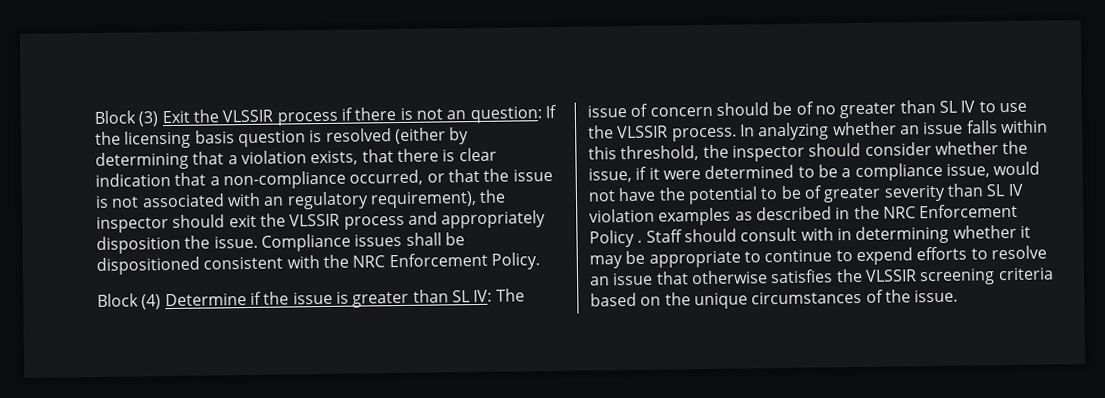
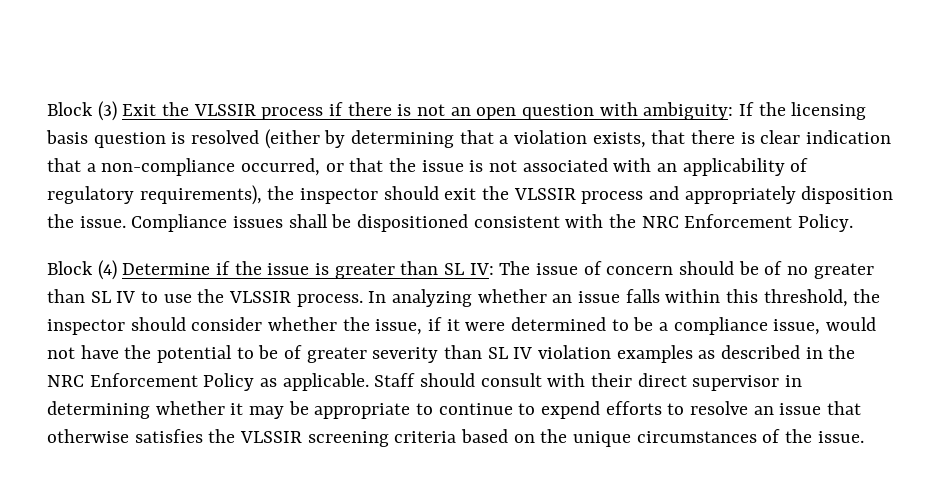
- Block (3) Exit the VLSSIR process if there is not an question: If the licensing basis question is resolved (either by determining that a violation exists, that there is clear indication that a non-compliance occurred, or that the issue is not associated with an regulatory requirement), the inspector should exit the VLSSIR process and appropriately disposition the issue.
+ Block (3) Exit the VLSSIR process if there is not an open question with ambiguity: If the licensing basis question is resolved (either by determining that a violation exists, that there is clear indication that a non-compliance occurred, or that the issue is not associated with an applicability of regulatory requirements), the inspector should exit the VLSSIR process and appropriately disposition the issue.
- In analyzing whether an issue falls within this threshold, the inspector should consider whether the issue, if it were determined to be a compliance issue, would not have the potential to be of greater severity than SL IV violation examples as described in the NRC Enforcement Policy .
+ In analyzing whether an issue falls within this threshold, the inspector should consider whether the issue, if it were determined to be a compliance issue, would not have the potential to be of greater severity than SL IV violation examples as described in the NRC Enforcement Policy as applicable.
- Staff should consult with in determining whether it may be appropriate to continue to expend efforts to resolve an issue that otherwise satisfies the VLSSIR screening criteria based on the unique circumstances of the issue.
+ Staff should consult with their direct supervisor in determining whether it may be appropriate to continue to expend efforts to resolve an issue that otherwise satisfies the VLSSIR screening criteria based on the unique circumstances of the issue.

